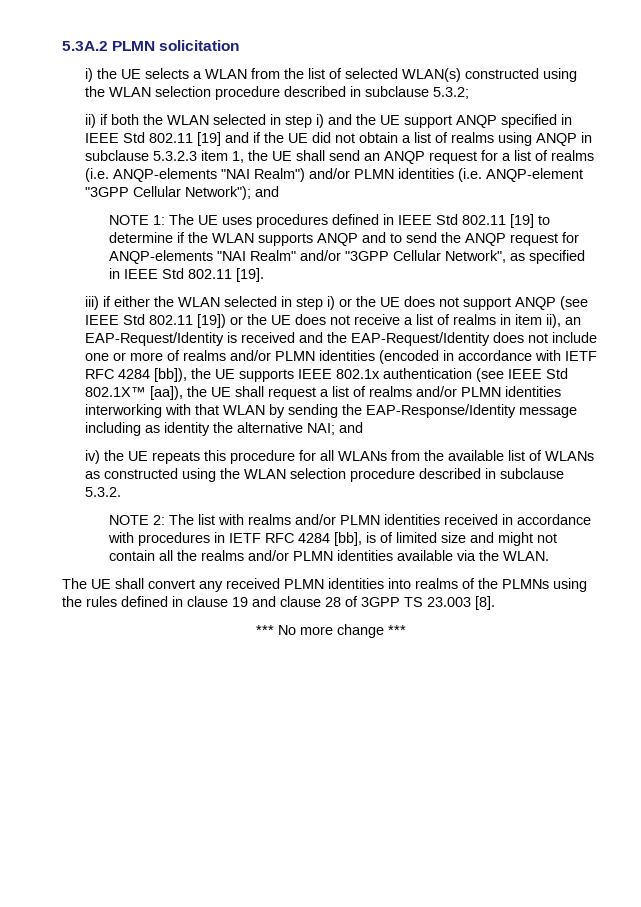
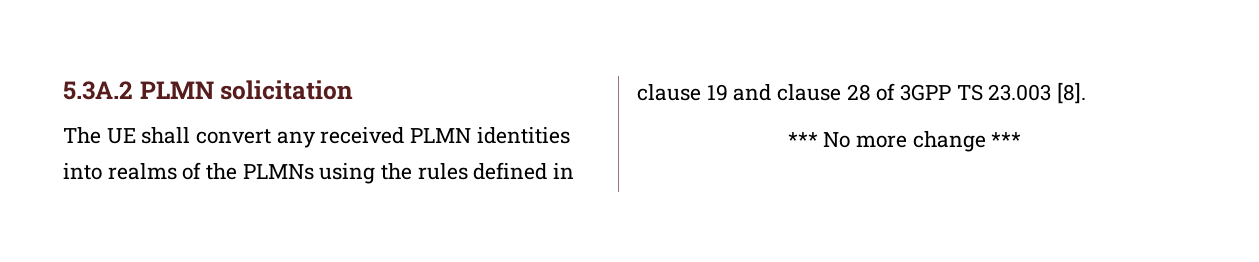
- i) the UE selects a WLAN from the list of selected WLAN(s) constructed using the WLAN selection procedure described in subclause 5.3.2;
- ii) if both the WLAN selected in step i) and the UE support ANQP specified in IEEE Std 802.11 [19] and if the UE did not obtain a list of realms using ANQP in subclause 5.3.2.3 item 1, the UE shall send an ANQP request for a list of realms (i.e. ANQP-elements "NAI Realm") and/or PLMN identities (i.e. ANQP-element "3GPP Cellular Network"); and
- NOTE 1: The UE uses procedures defined in IEEE Std 802.11 [19] to determine if the WLAN supports ANQP and to send the ANQP request for ANQP-elements "NAI Realm" and/or "3GPP Cellular Network", as specified in IEEE Std 802.11 [19].
- iii) if either the WLAN selected in step i) or the UE does not support ANQP (see IEEE Std 802.11 [19]) or the UE does not receive a list of realms in item ii), an EAP-Request/Identity is received and the EAP-Request/Identity does not include one or more of realms and/or PLMN identities (encoded in accordance with IETF RFC 4284 [bb]), the UE supports IEEE 802.1x authentication (see IEEE Std 802.1X™ [aa]), the UE shall request a list of realms and/or PLMN identities interworking with that WLAN by sending the EAP-Response/Identity message including as identity the alternative NAI; and
- iv) the UE repeats this procedure for all WLANs from the available list of WLANs as constructed using the WLAN selection procedure described in subclause 5.3.2.
- NOTE 2: The list with realms and/or PLMN identities received in accordance with procedures in IETF RFC 4284 [bb], is of limited size and might not contain all the realms and/or PLMN identities available via the WLAN.

